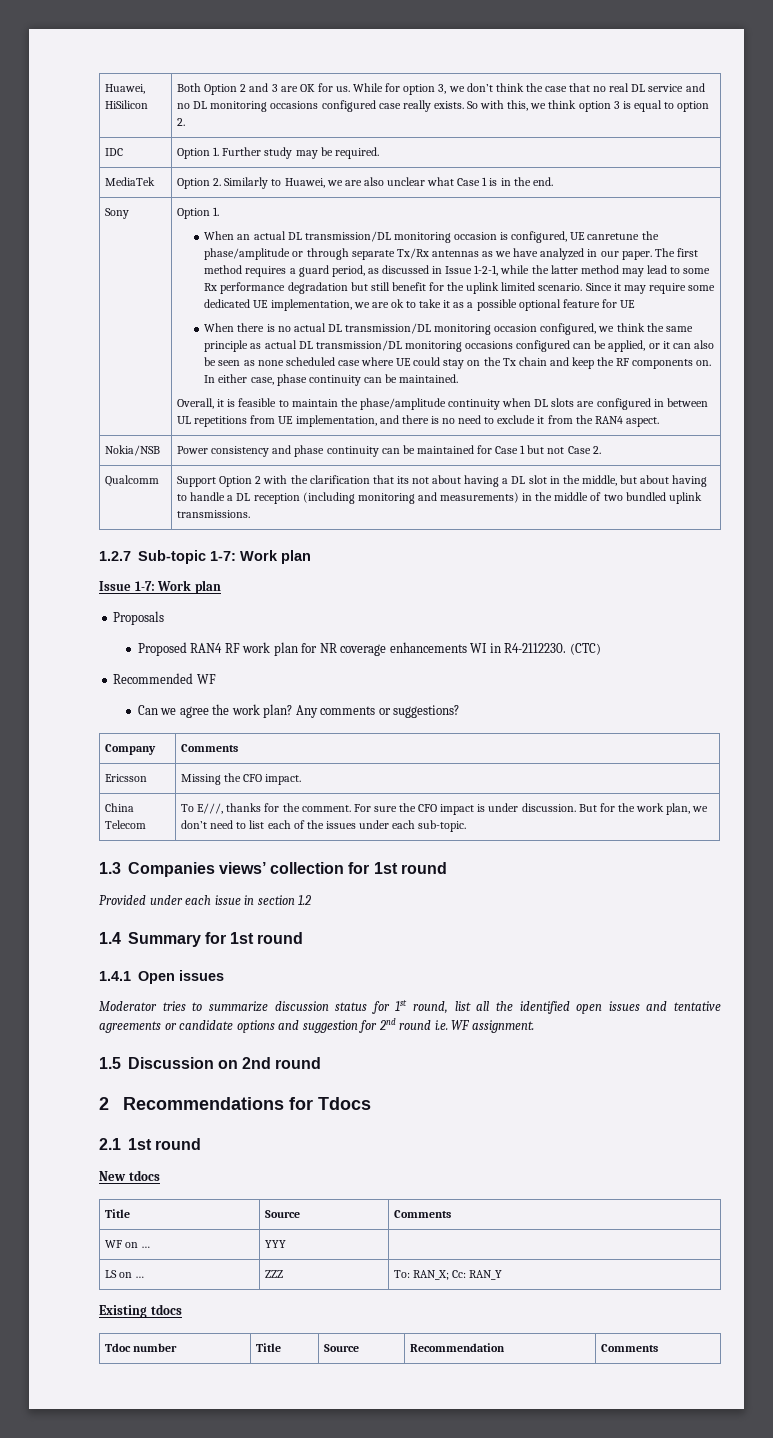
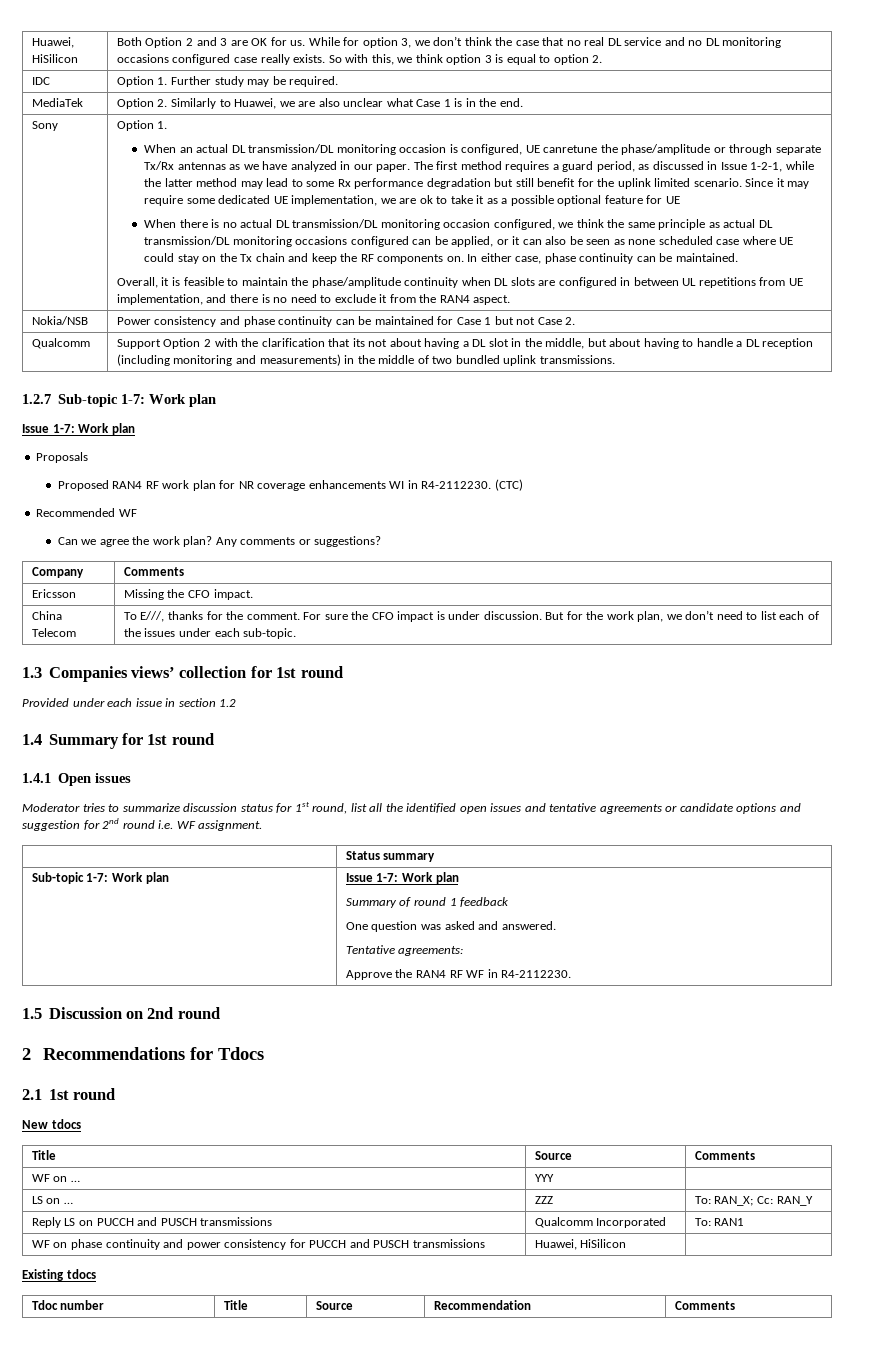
+ | Status summary
+ Sub-topic 1-7: Work plan | Issue 1-7: Work plan
+ Summary of round 1 feedback
+ One question was asked and answered.
+ Tentative agreements:
+ Approve the RAN4 RF WF in R4-2112230.
+ Reply LS on PUCCH and PUSCH transmissions | Qualcomm Incorporated | To: RAN1
+ WF on phase continuity and power consistency for PUCCH and PUSCH transmissions | Huawei, HiSilicon |

